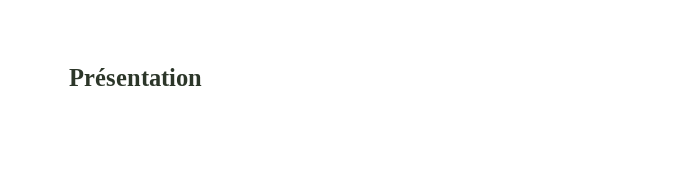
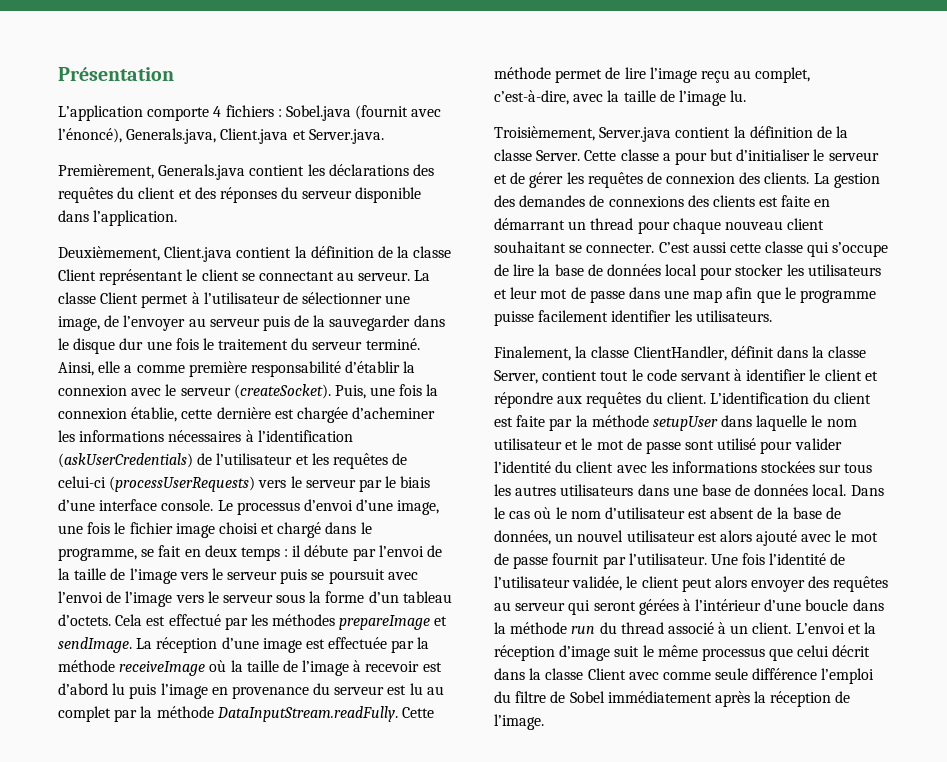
+ L’application comporte 4 fichiers : Sobel.java (fournit avec l’énoncé), Generals.java, Client.java et Server.java.
+ Premièrement, Generals.java contient les déclarations des requêtes du client et des réponses du serveur disponible dans l’application.
+ Deuxièmement, Client.java contient la définition de la classe Client représentant le client se connectant au serveur. La classe Client permet à l’utilisateur de sélectionner une image, de l’envoyer au serveur puis de la sauvegarder dans le disque dur une fois le traitement du serveur terminé. Ainsi, elle a comme première responsabilité d’établir la connexion avec le serveur (createSocket). Puis, une fois la connexion établie, cette dernière est chargée d’acheminer les informations nécessaires à l’identification (askUserCredentials) de l’utilisateur et les requêtes de celui-ci (processUserRequests) vers le serveur par le biais d’une interface console. Le processus d’envoi d’une image, une fois le fichier image choisi et chargé dans le programme, se fait en deux temps : il débute par l’envoi de la taille de l’image vers le serveur puis se poursuit avec l’envoi de l’image vers le serveur sous la forme d’un tableau d’octets. Cela est effectué par les méthodes prepareImage et sendImage. La réception d’une image est effectuée par la méthode receiveImage où la taille de l’image à recevoir est d’abord lu puis l’image en provenance du serveur est lu au complet par la méthode DataInputStream.readFully. Cette méthode permet de lire l’image reçu au complet, c’est-à-dire, avec la taille de l’image lu.
+ Troisièmement, Server.java contient la définition de la classe Server. Cette classe a pour but d’initialiser le serveur et de gérer les requêtes de connexion des clients. La gestion des demandes de connexions des clients est faite en démarrant un thread pour chaque nouveau client souhaitant se connecter. C’est aussi cette classe qui s’occupe de lire la base de données local pour stocker les utilisateurs et leur mot de passe dans une map afin que le programme puisse facilement identifier les utilisateurs.
+ Finalement, la classe ClientHandler, définit dans la classe Server, contient tout le code servant à identifier le client et répondre aux requêtes du client. L’identification du client est faite par la méthode setupUser dans laquelle le nom utilisateur et le mot de passe sont utilisé pour valider l’identité du client avec les informations stockées sur tous les autres utilisateurs dans une base de données local. Dans le cas où le nom d’utilisateur est absent de la base de données, un nouvel utilisateur est alors ajouté avec le mot de passe fournit par l’utilisateur. Une fois l’identité de l’utilisateur validée, le client peut alors envoyer des requêtes au serveur qui seront gérées à l’intérieur d’une boucle dans la méthode run du thread associé à un client. L’envoi et la réception d’image suit le même processus que celui décrit dans la classe Client avec comme seule différence l’emploi du filtre de Sobel immédiatement après la réception de l’image.

